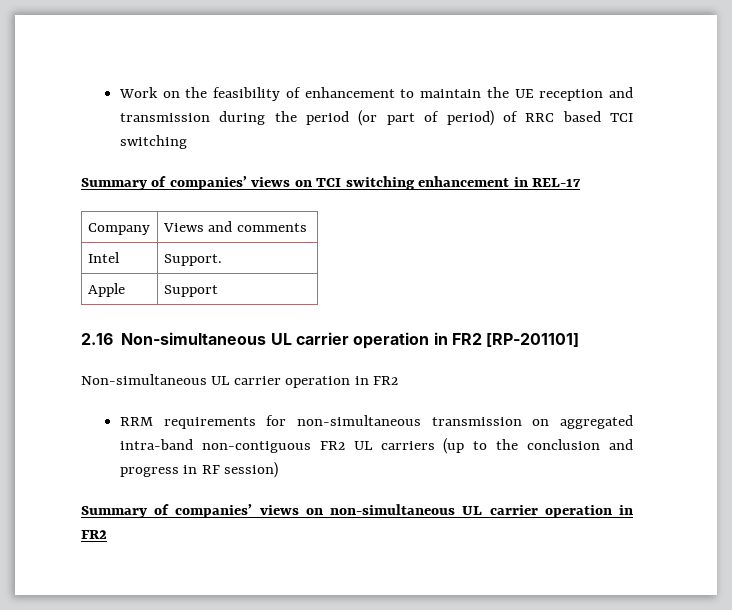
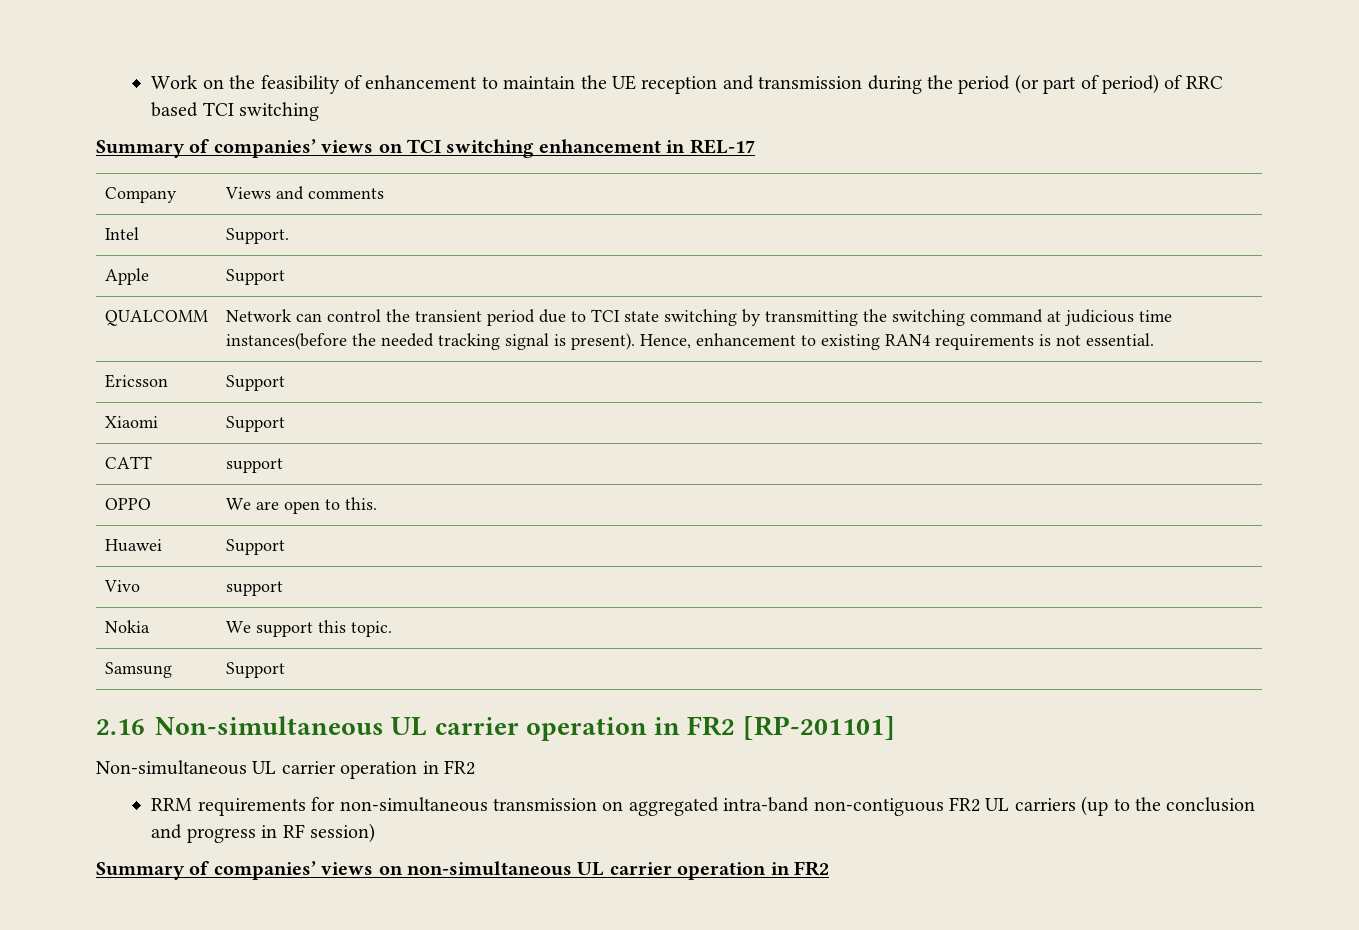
+ QUALCOMM | Network can control the transient period due to TCI state switching by transmitting the switching command at judicious time instances(before the needed tracking signal is present). Hence, enhancement to existing RAN4 requirements is not essential.
+ Ericsson | Support
+ Xiaomi | Support
+ CATT | support
+ OPPO | We are open to this.
+ Huawei | Support
+ Vivo | support
+ Nokia | We support this topic.
+ Samsung | Support

